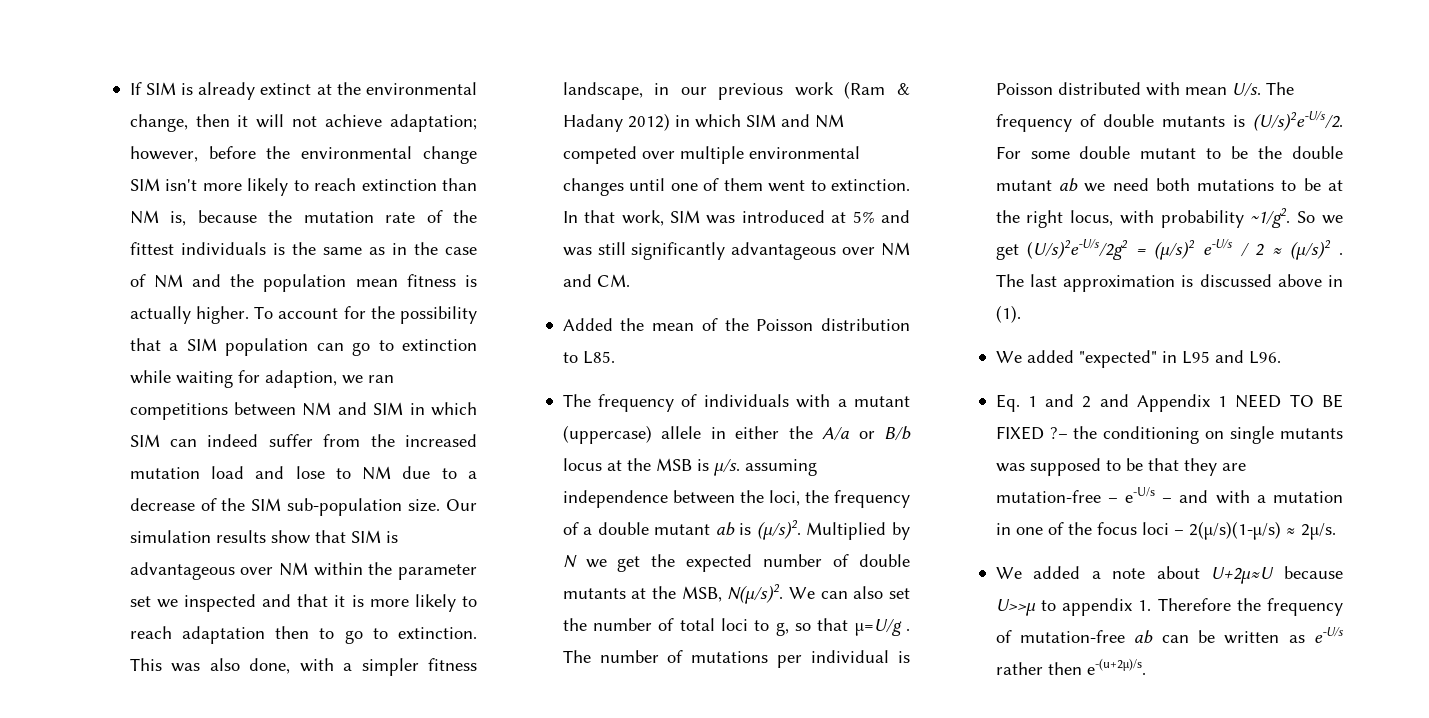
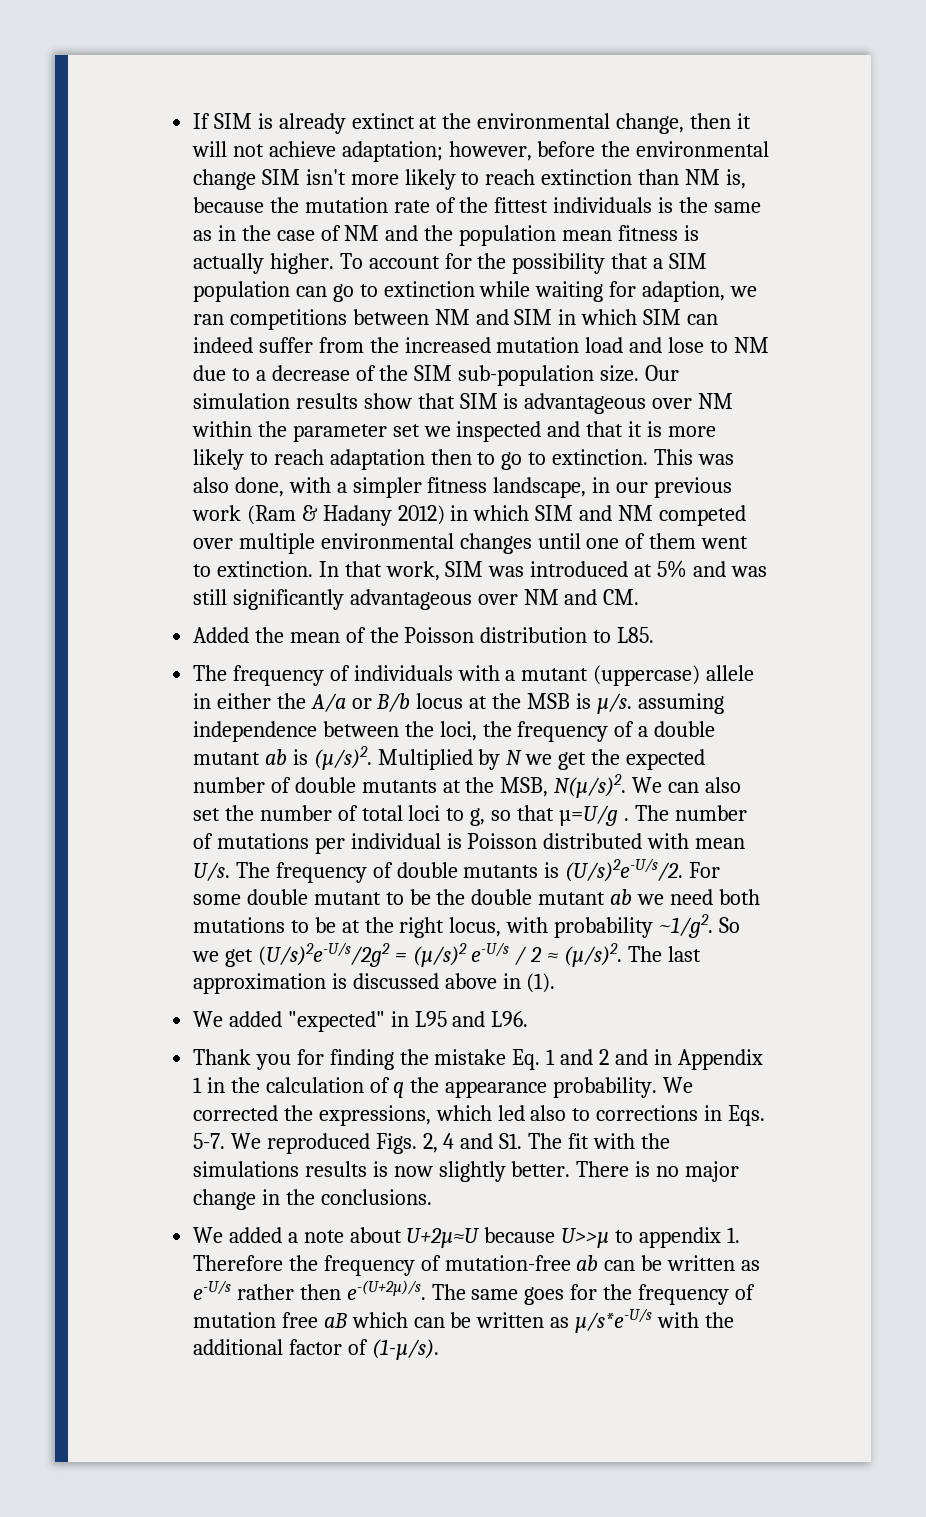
- So we get (U/s)2e-U/s/2g2 = (µ/s)2 e-U/s / 2 ≈ (µ/s)2 .
+ So we get (U/s)2e-U/s/2g2 = (µ/s)2 e-U/s / 2 ≈ (µ/s)2.
- Eq. 1 and 2 and Appendix 1 NEED TO BE FIXED ?– the conditioning on single mutants was supposed to be that they are mutation-free – e-U/s – and with a mutation in one of the focus loci – 2(µ/s)(1-µ/s) ≈ 2µ/s.
+ Thank you for finding the mistake Eq. 1 and 2 and in Appendix 1 in the calculation of q the appearance probability. We corrected the expressions, which led also to corrections in Eqs. 5-7. We reproduced Figs. 2, 4 and S1. The fit with the simulations results is now slightly better. There is no major change in the conclusions.
- We added a note about U+2µ≈U because U>>µ to appendix 1. Therefore the frequency of mutation-free ab can be written as e-U/s rather then e-(u+2µ)/s.
+ We added a note about U+2µ≈U because U>>µ to appendix 1. Therefore the frequency of mutation-free ab can be written as e-U/s rather then e-(U+2µ)/s. The same goes for the frequency of mutation free aB which can be written as µ/s*e-U/s with the additional factor of (1-µ/s).

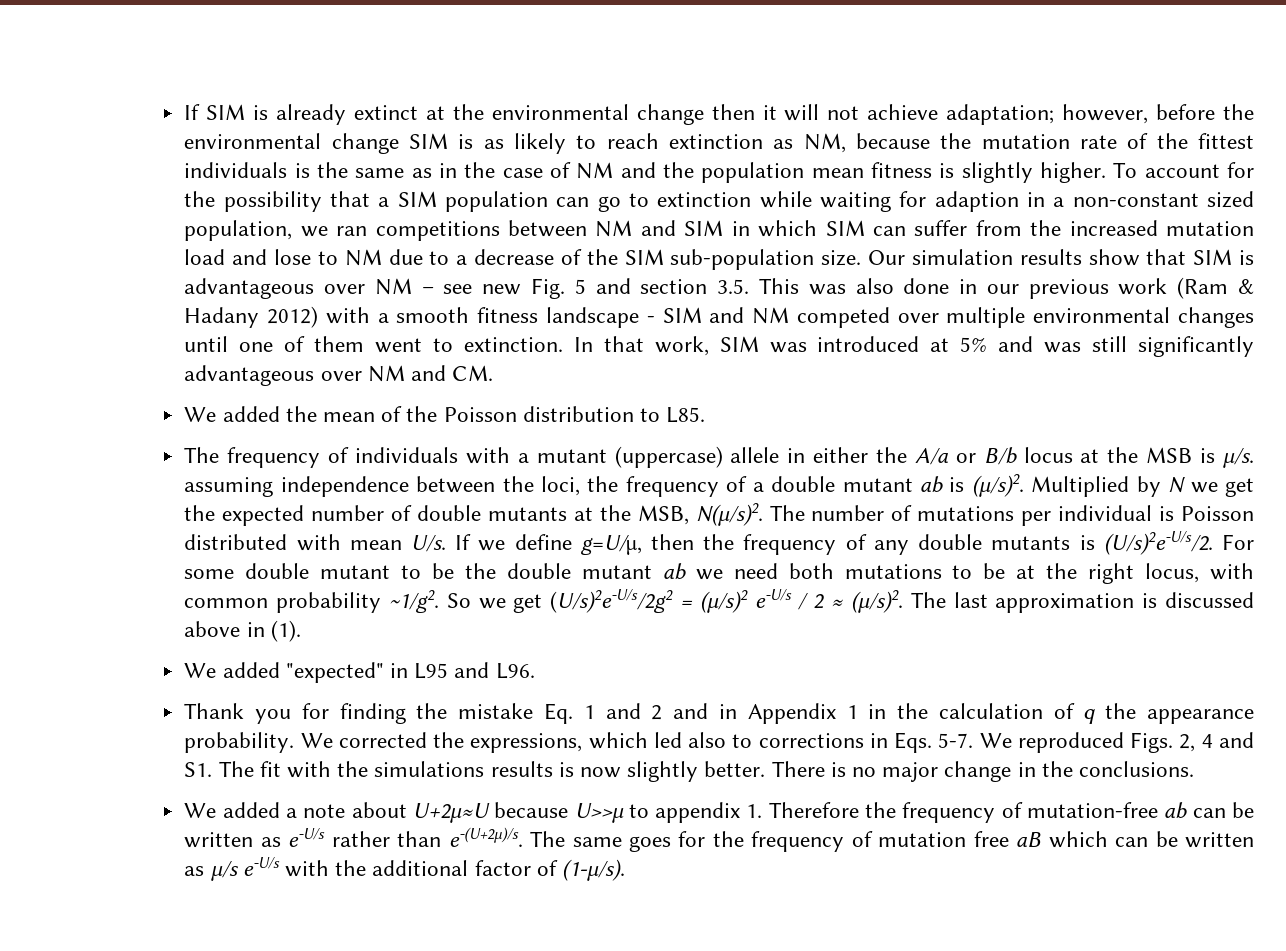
- If SIM is already extinct at the environmental change, then it will not achieve adaptation; however, before the environmental change SIM isn't more likely to reach extinction than NM is, because the mutation rate of the fittest individuals is the same as in the case of NM and the population mean fitness is actually higher.
+ If SIM is already extinct at the environmental change then it will not achieve adaptation; however, before the environmental change SIM is as likely to reach extinction as NM, because the mutation rate of the fittest individuals is the same as in the case of NM and the population mean fitness is slightly higher.
- To account for the possibility that a SIM population can go to extinction while waiting for adaption, we ran competitions between NM and SIM in which SIM can indeed suffer from the increased mutation load and lose to NM due to a decrease of the SIM sub-population size.
+ To account for the possibility that a SIM population can go to extinction while waiting for adaption in a non-constant sized population, we ran competitions between NM and SIM in which SIM can suffer from the increased mutation load and lose to NM due to a decrease of the SIM sub-population size.
- Our simulation results show that SIM is advantageous over NM within the parameter set we inspected and that it is more likely to reach adaptation then to go to extinction. This was also done, with a simpler fitness landscape, in our previous work (Ram & Hadany 2012) in which SIM and NM competed over multiple environmental changes until one of them went to extinction.
+ Our simulation results show that SIM is advantageous over NM – see new Fig. 5 and section 3.5. This was also done in our previous work (Ram & Hadany 2012) with a smooth fitness landscape - SIM and NM competed over multiple environmental changes until one of them went to extinction.
- Added the mean of the Poisson distribution to L85.
+ We added the mean of the Poisson distribution to L85.
- We can also set the number of total loci to g, so that µ=U/g .
- The number of mutations per individual is Poisson distributed with mean U/s. The frequency of double mutants is (U/s)2e-U/s/2.
+ The number of mutations per individual is Poisson distributed with mean U/s. If we define g=U/µ, then the frequency of any double mutants is (U/s)2e-U/s/2.
- For some double mutant to be the double mutant ab we need both mutations to be at the right locus, with probability ~1/g2.
+ For some double mutant to be the double mutant ab we need both mutations to be at the right locus, with common probability ~1/g2.
- We added a note about U+2µ≈U because U>>µ to appendix 1. Therefore the frequency of mutation-free ab can be written as e-U/s rather then e-(U+2µ)/s.
+ We added a note about U+2µ≈U because U>>µ to appendix 1. Therefore the frequency of mutation-free ab can be written as e-U/s rather than e-(U+2µ)/s.
- The same goes for the frequency of mutation free aB which can be written as µ/s*e-U/s with the additional factor of (1-µ/s).
+ The same goes for the frequency of mutation free aB which can be written as µ/s e-U/s with the additional factor of (1-µ/s).

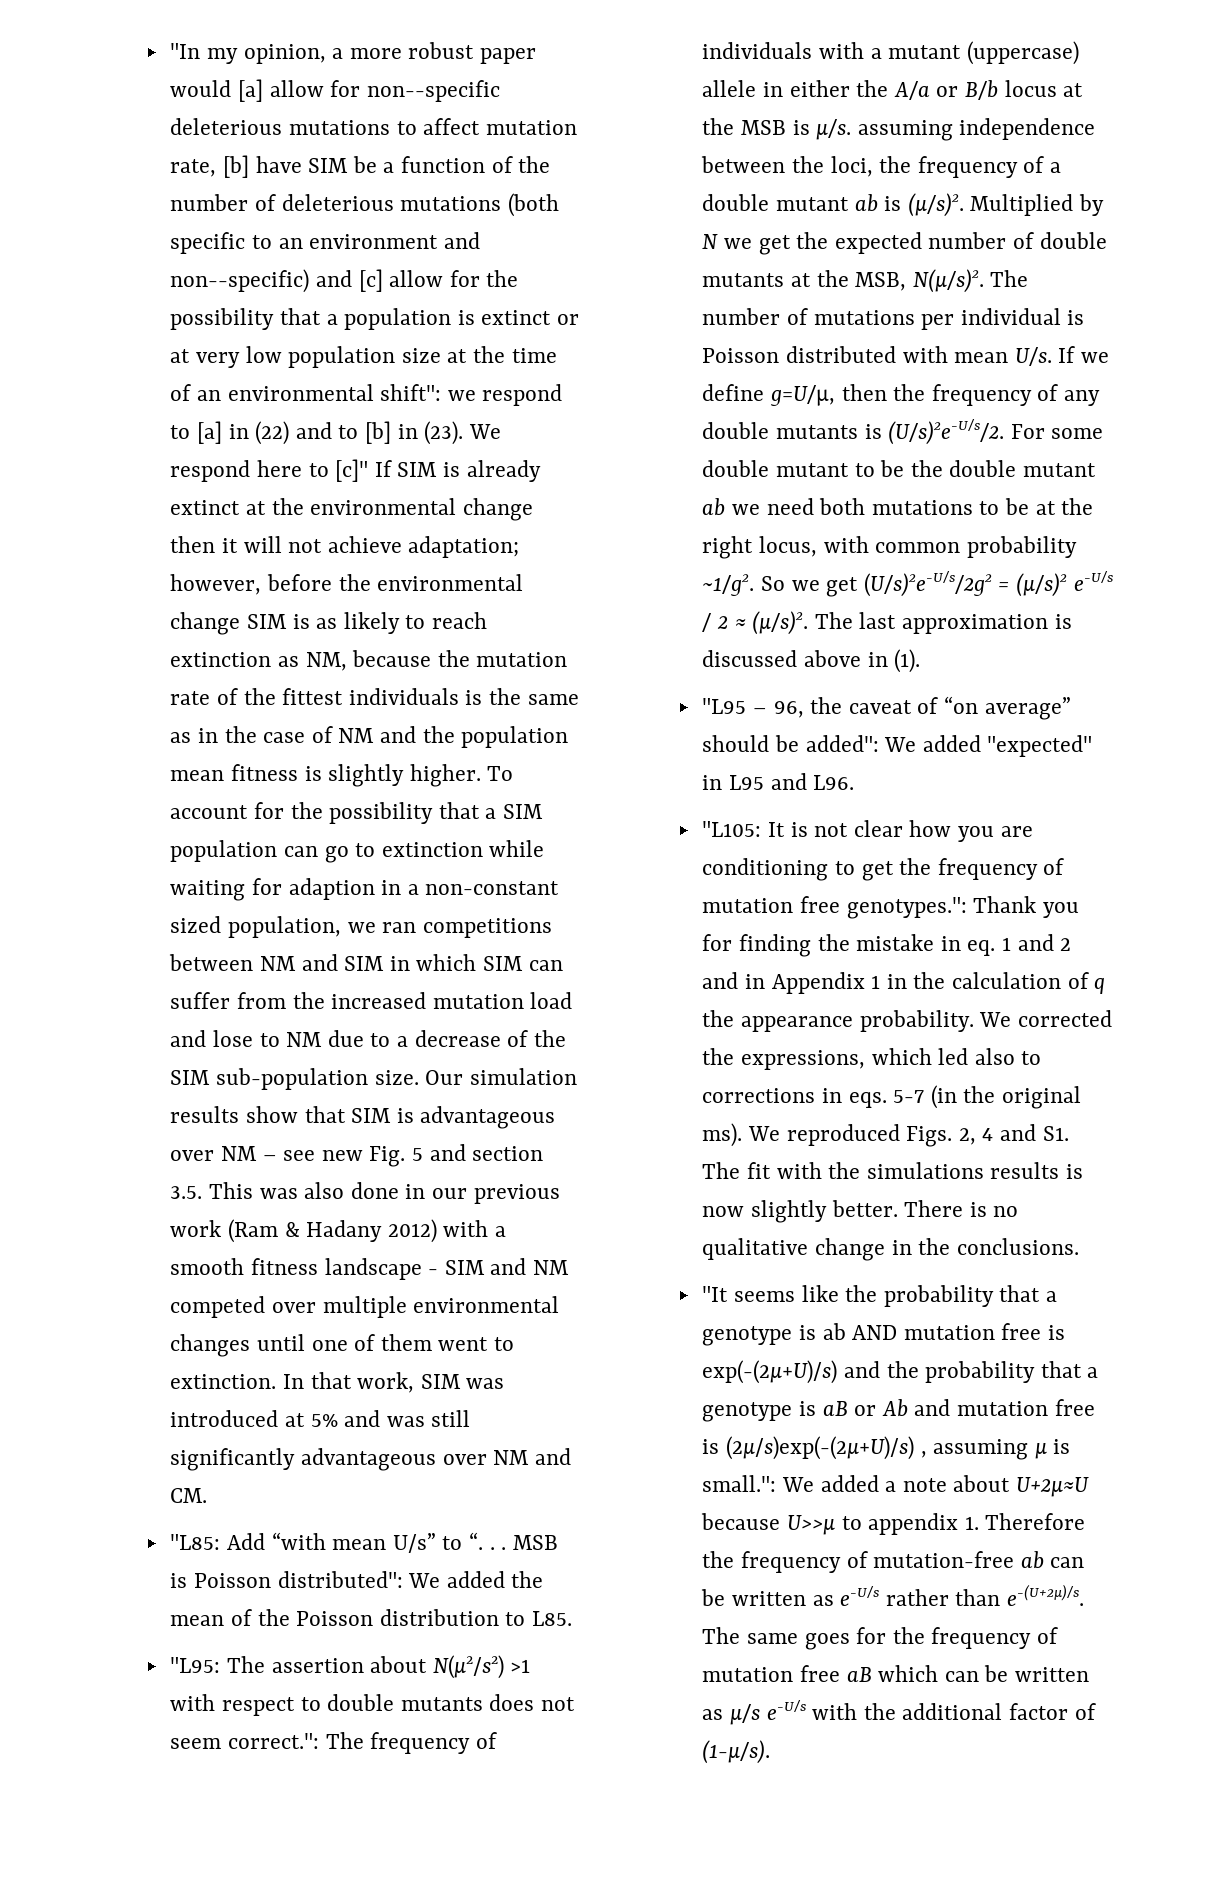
- If SIM is already extinct at the environmental change then it will not achieve adaptation; however, before the environmental change SIM is as likely to reach extinction as NM, because the mutation rate of the fittest individuals is the same as in the case of NM and the population mean fitness is slightly higher.
+ "In my opinion, a more robust paper would [a] allow for non-‐specific deleterious mutations to affect mutation rate, [b] have SIM be a function of the number of deleterious mutations (both specific to an environment and non-‐specific) and [c] allow for the possibility that a population is extinct or at very low population size at the time of an environmental shift": we respond to [a] in (22) and to [b] in (23). We respond here to [c]" If SIM is already extinct at the environmental change then it will not achieve adaptation; however, before the environmental change SIM is as likely to reach extinction as NM, because the mutation rate of the fittest individuals is the same as in the case of NM and the population mean fitness is slightly higher.
- We added the mean of the Poisson distribution to L85.
+ "L85: Add “with mean U/s” to “. . . MSB is Poisson distributed": We added the mean of the Poisson distribution to L85.
- The frequency of individuals with a mutant (uppercase) allele in either the A/a or B/b locus at the MSB is µ/s. assuming independence between the loci, the frequency of a double mutant ab is (µ/s)2.
+ "L95: The assertion about N(μ2/s2) >1 with respect to double mutants does not seem correct.": The frequency of individuals with a mutant (uppercase) allele in either the A/a or B/b locus at the MSB is µ/s. assuming independence between the loci, the frequency of a double mutant ab is (µ/s)2.
- We added "expected" in L95 and L96.
+ "L95 – 96, the caveat of “on average” should be added": We added "expected" in L95 and L96.
- Thank you for finding the mistake Eq. 1 and 2 and in Appendix 1 in the calculation of q the appearance probability.
+ "L105: It is not clear how you are conditioning to get the frequency of mutation free genotypes.": Thank you for finding the mistake in eq. 1 and 2 and in Appendix 1 in the calculation of q the appearance probability.
- We corrected the expressions, which led also to corrections in Eqs. 5-7.
+ We corrected the expressions, which led also to corrections in eqs. 5-7 (in the original ms).
- There is no major change in the conclusions.
+ There is no qualitative change in the conclusions.
- We added a note about U+2µ≈U because U>>µ to appendix 1. Therefore the frequency of mutation-free ab can be written as e-U/s rather than e-(U+2µ)/s.
+ "It seems like the probability that a genotype is ab AND mutation free is exp(-(2μ+U)/s) and the probability that a genotype is aB or Ab and mutation free is (2μ/s)exp(-(2μ+U)/s) , assuming μ is small.": We added a note about U+2µ≈U because U>>µ to appendix 1. Therefore the frequency of mutation-free ab can be written as e-U/s rather than e-(U+2µ)/s.

